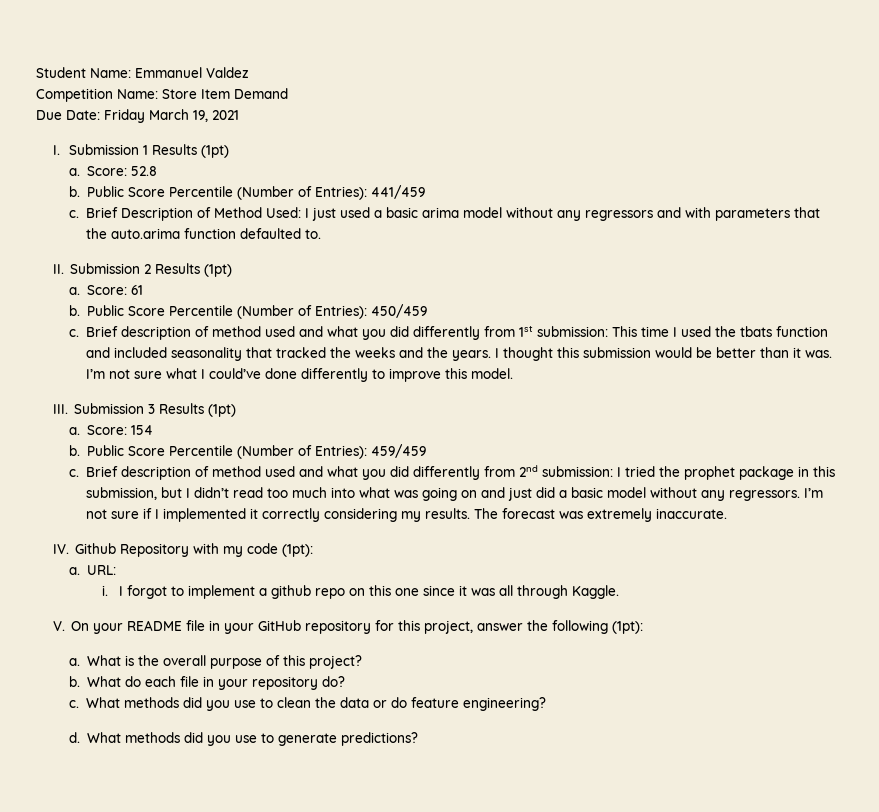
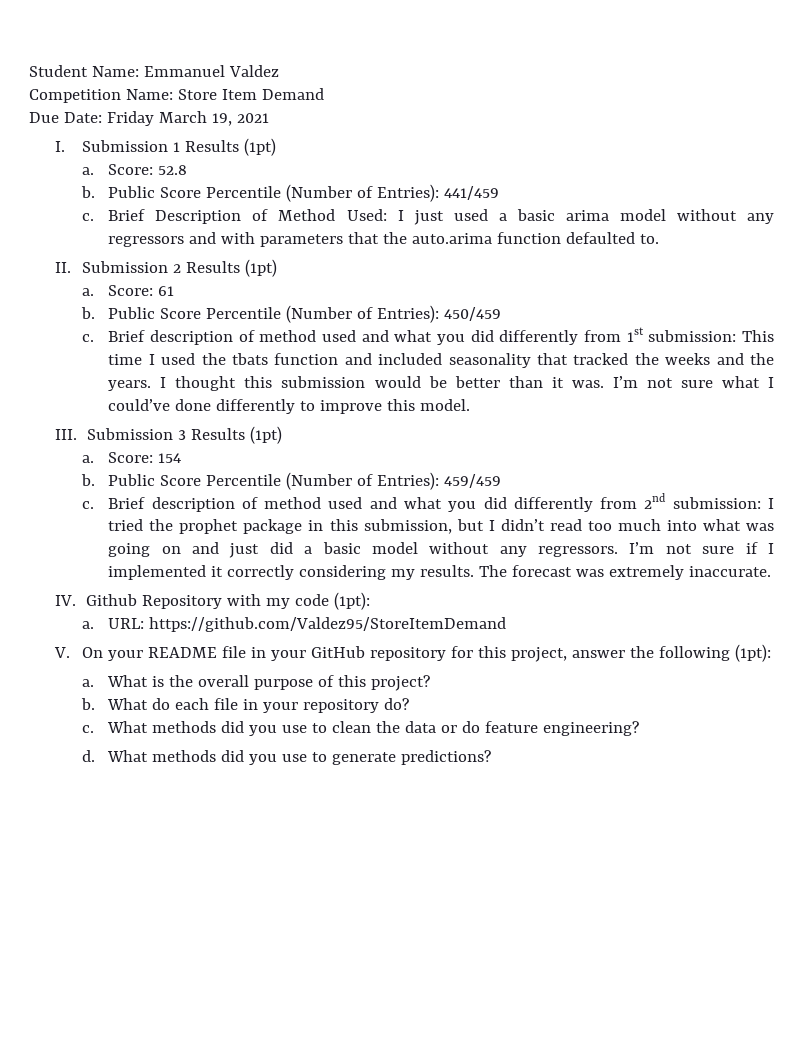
- URL:
- i. I forgot to implement a github repo on this one since it was all through Kaggle.
+ URL: https://github.com/Valdez95/StoreItemDemand

